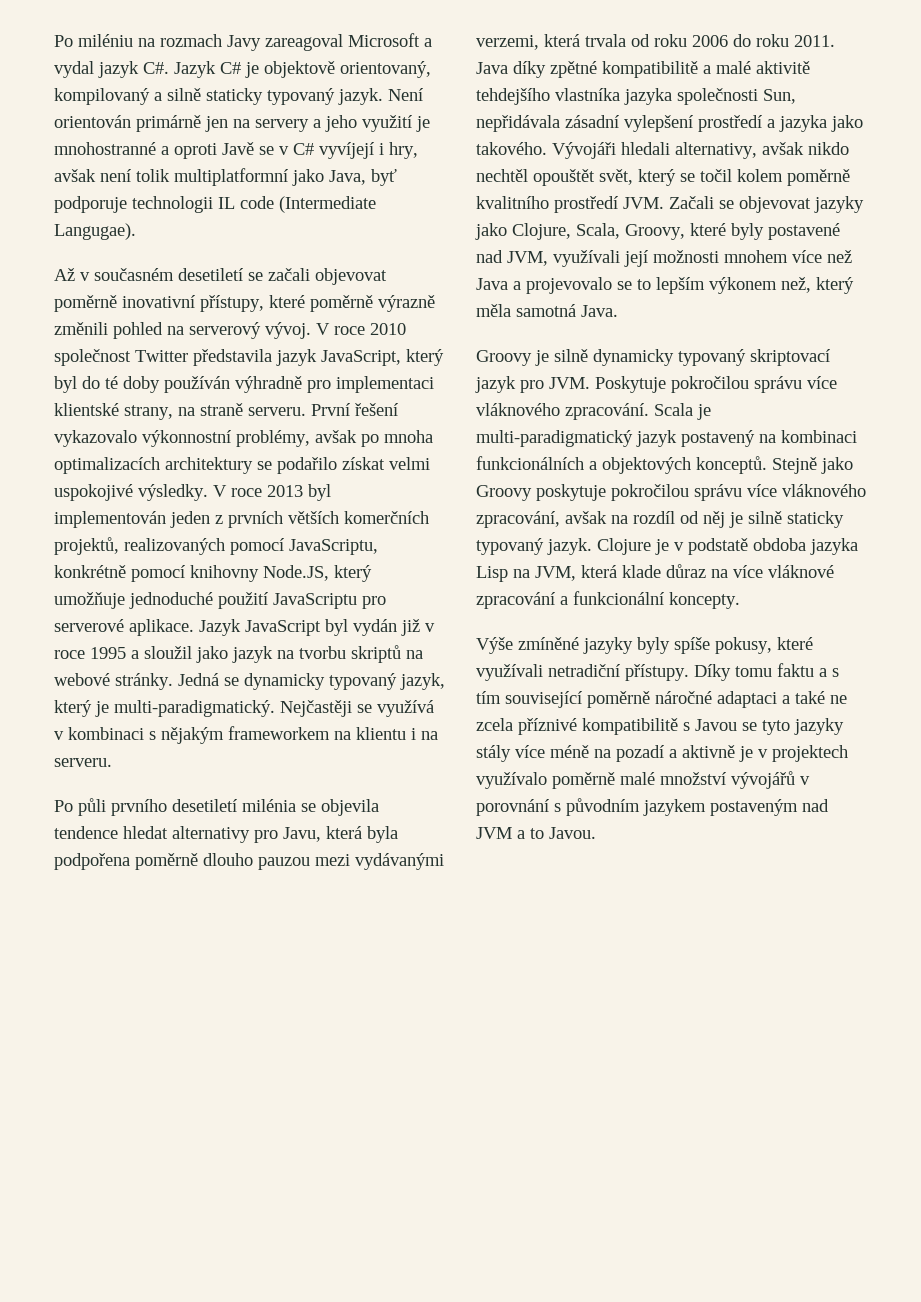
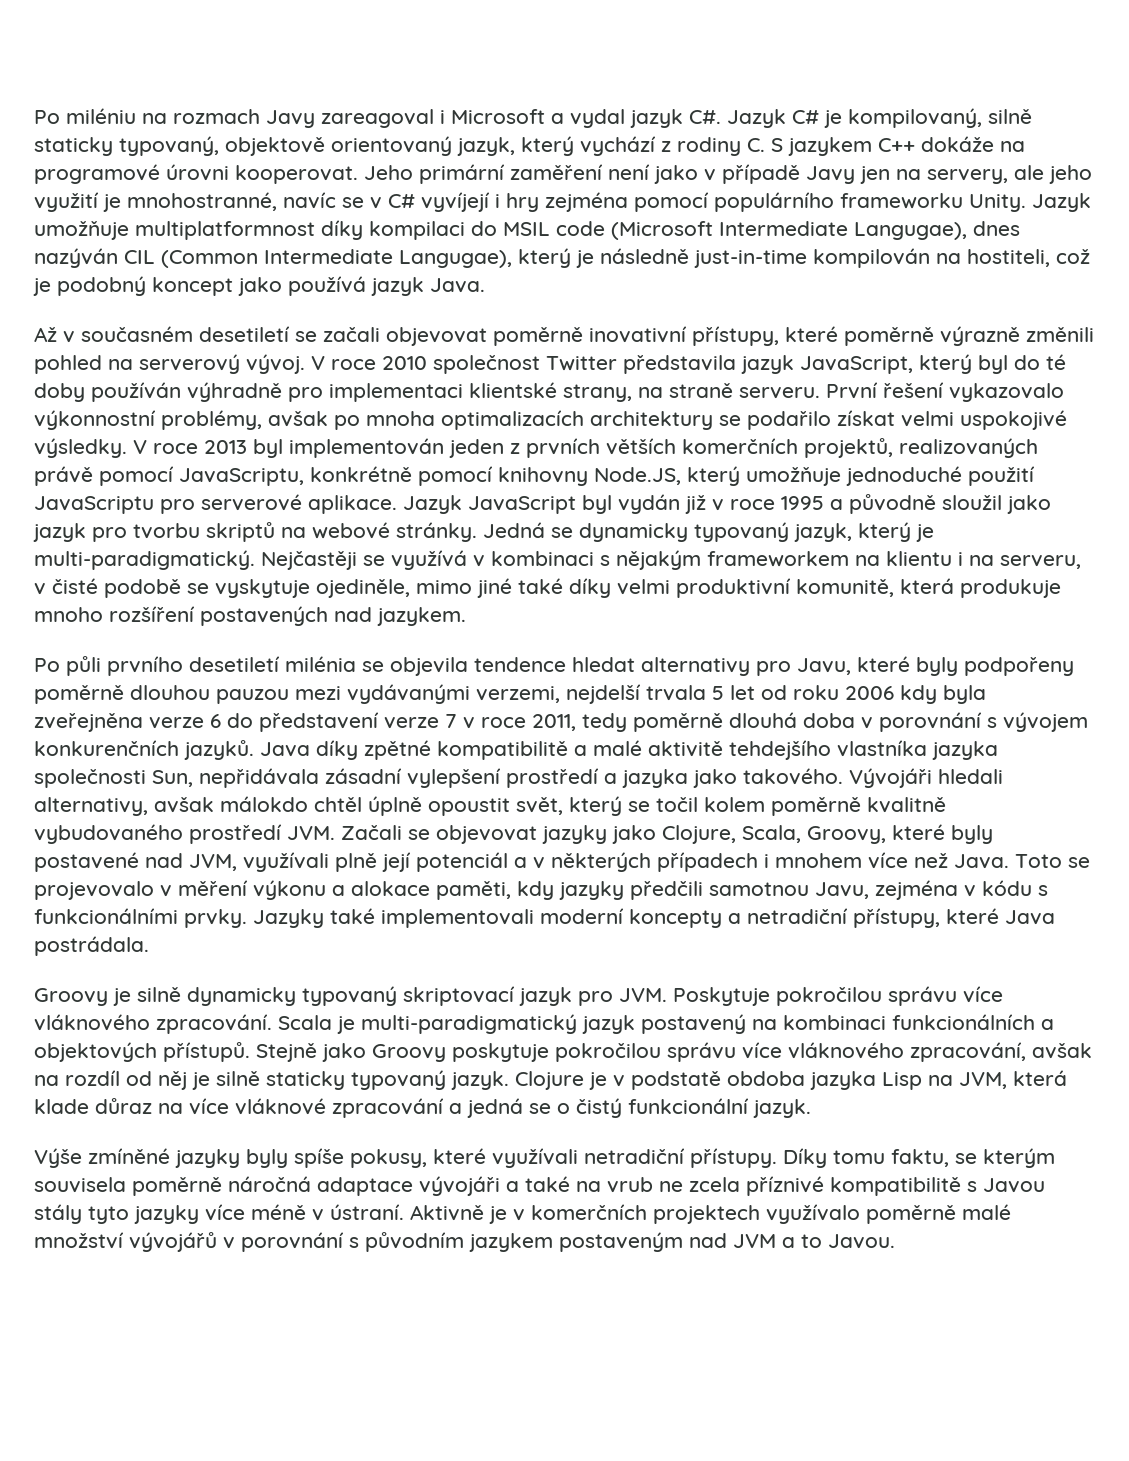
- Po miléniu na rozmach Javy zareagoval Microsoft a vydal jazyk C#. Jazyk C# je objektově orientovaný, kompilovaný a silně staticky typovaný jazyk. Není orientován primárně jen na servery a jeho využití je mnohostranné a oproti Javě se v C# vyvíjejí i hry, avšak není tolik multiplatformní jako Java, byť podporuje technologii IL code (Intermediate Langugae).
+ Po miléniu na rozmach Javy zareagoval i Microsoft a vydal jazyk C#. Jazyk C# je kompilovaný, silně staticky typovaný, objektově orientovaný jazyk, který vychází z rodiny C. S jazykem C++ dokáže na programové úrovni kooperovat. Jeho primární zaměření není jako v případě Javy jen na servery, ale jeho využití je mnohostranné, navíc se v C# vyvíjejí i hry zejména pomocí populárního frameworku Unity. Jazyk umožňuje multiplatformnost díky kompilaci do MSIL code (Microsoft Intermediate Langugae), dnes nazýván CIL (Common Intermediate Langugae), který je následně just-in-time kompilován na hostiteli, což je podobný koncept jako používá jazyk Java.
- V roce 2013 byl implementován jeden z prvních větších komerčních projektů, realizovaných pomocí JavaScriptu, konkrétně pomocí knihovny Node.JS, který umožňuje jednoduché použití JavaScriptu pro serverové aplikace.
+ V roce 2013 byl implementován jeden z prvních větších komerčních projektů, realizovaných právě pomocí JavaScriptu, konkrétně pomocí knihovny Node.JS, který umožňuje jednoduché použití JavaScriptu pro serverové aplikace.
- Jazyk JavaScript byl vydán již v roce 1995 a sloužil jako jazyk na tvorbu skriptů na webové stránky.
+ Jazyk JavaScript byl vydán již v roce 1995 a původně sloužil jako jazyk pro tvorbu skriptů na webové stránky.
- Nejčastěji se využívá v kombinaci s nějakým frameworkem na klientu i na serveru.
+ Nejčastěji se využívá v kombinaci s nějakým frameworkem na klientu i na serveru, v čisté podobě se vyskytuje ojediněle, mimo jiné také díky velmi produktivní komunitě, která produkuje mnoho rozšíření postavených nad jazykem.
- Po půli prvního desetiletí milénia se objevila tendence hledat alternativy pro Javu, která byla podpořena poměrně dlouho pauzou mezi vydávanými verzemi, která trvala od roku 2006 do roku 2011.
+ Po půli prvního desetiletí milénia se objevila tendence hledat alternativy pro Javu, které byly podpořeny poměrně dlouhou pauzou mezi vydávanými verzemi, nejdelší trvala 5 let od roku 2006 kdy byla zveřejněna verze 6 do představení verze 7 v roce 2011, tedy poměrně dlouhá doba v porovnání s vývojem konkurenčních jazyků.
- Vývojáři hledali alternativy, avšak nikdo nechtěl opouštět svět, který se točil kolem poměrně kvalitního prostředí JVM. Začali se objevovat jazyky jako Clojure, Scala, Groovy, které byly postavené nad JVM, využívali její možnosti mnohem více než Java a projevovalo se to lepším výkonem než, který měla samotná Java.
+ Vývojáři hledali alternativy, avšak málokdo chtěl úplně opoustit svět, který se točil kolem poměrně kvalitně vybudovaného prostředí JVM. Začali se objevovat jazyky jako Clojure, Scala, Groovy, které byly postavené nad JVM, využívali plně její potenciál a v některých případech i mnohem více než Java. Toto se projevovalo v měření výkonu a alokace paměti, kdy jazyky předčili samotnou Javu, zejména v kódu s funkcionálními prvky. Jazyky také implementovali moderní koncepty a netradiční přístupy, které Java postrádala.
- Scala je multi-paradigmatický jazyk postavený na kombinaci funkcionálních a objektových konceptů.
+ Scala je multi-paradigmatický jazyk postavený na kombinaci funkcionálních a objektových přístupů.
- Clojure je v podstatě obdoba jazyka Lisp na JVM, která klade důraz na více vláknové zpracování a funkcionální koncepty.
+ Clojure je v podstatě obdoba jazyka Lisp na JVM, která klade důraz na více vláknové zpracování a jedná se o čistý funkcionální jazyk.
- Díky tomu faktu a s tím související poměrně náročné adaptaci a také ne zcela příznivé kompatibilitě s Javou se tyto jazyky stály více méně na pozadí a aktivně je v projektech využívalo poměrně malé množství vývojářů v porovnání s původním jazykem postaveným nad JVM a to Javou.
+ Díky tomu faktu, se kterým souvisela poměrně náročná adaptace vývojáři a také na vrub ne zcela příznivé kompatibilitě s Javou stály tyto jazyky více méně v ústraní. Aktivně je v komerčních projektech využívalo poměrně malé množství vývojářů v porovnání s původním jazykem postaveným nad JVM a to Javou.

